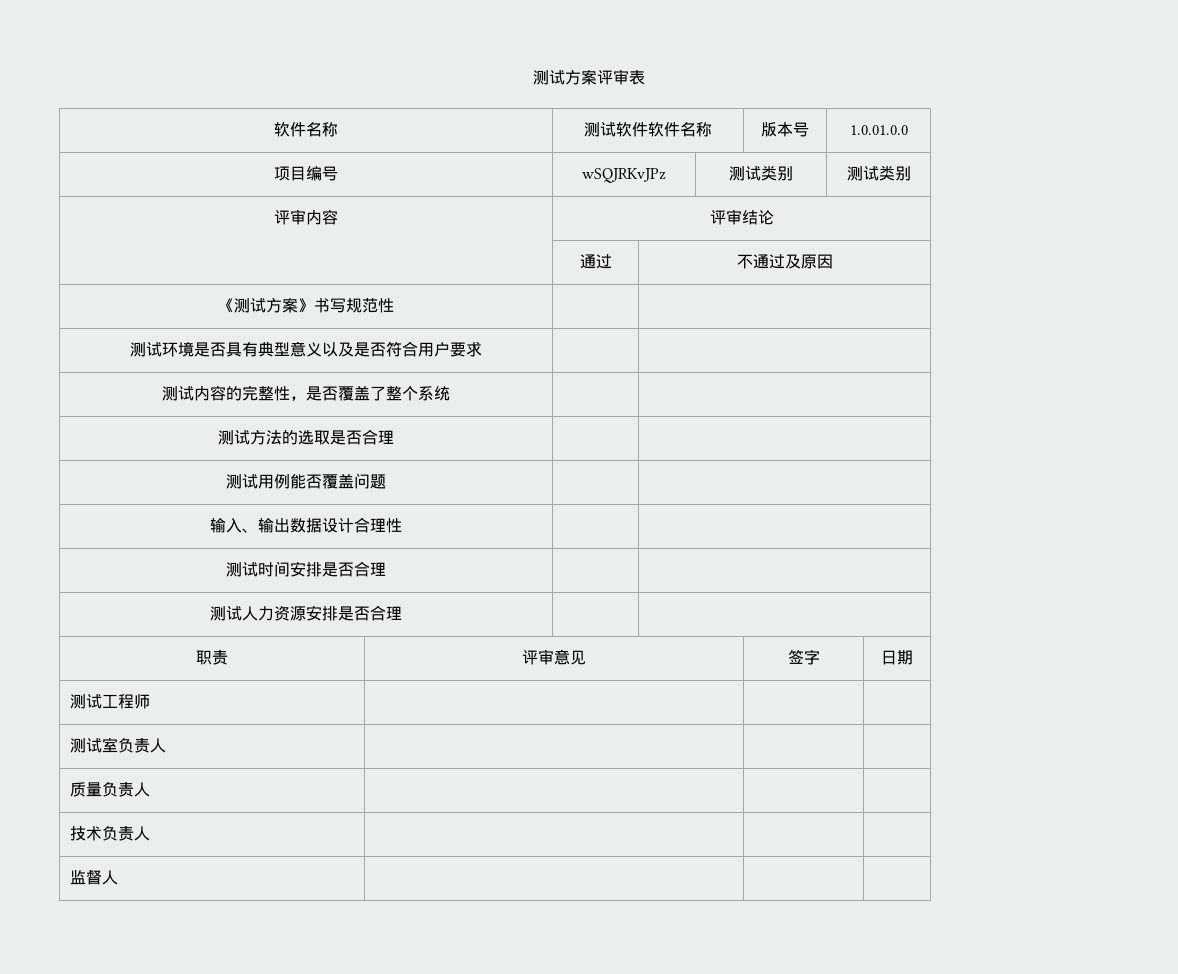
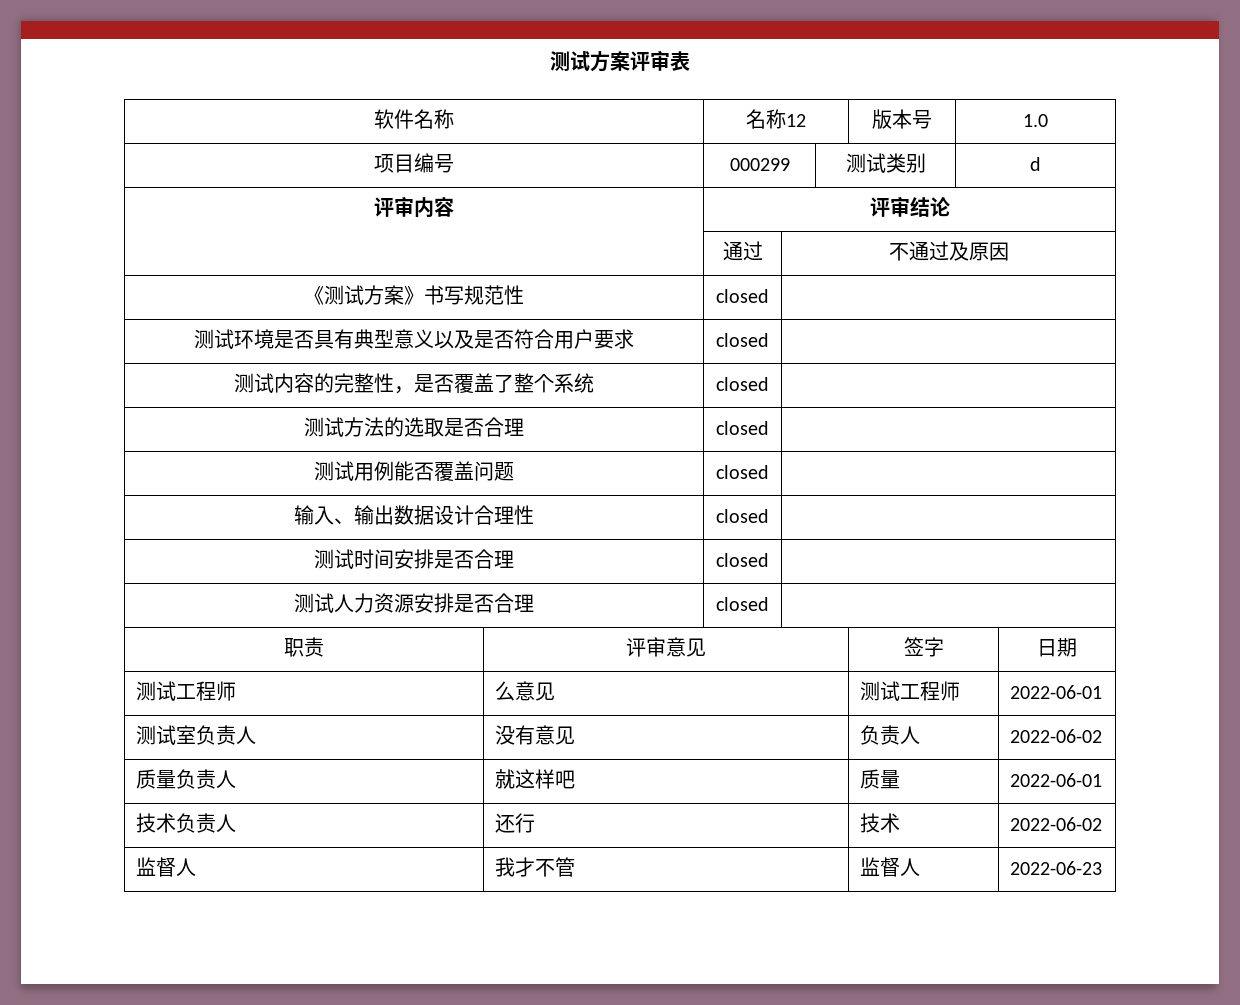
- 软件名称 | 测试软件软件名称 | 版本号 | 1.0.01.0.0
+ 软件名称 | 名称12 | 版本号 | 1.0
- 项目编号 | wSQJRKvJPz | 测试类别 | 测试类别
+ 项目编号 | 000299 | 测试类别 | d
- 《测试方案》书写规范性 | |
+ 《测试方案》书写规范性 | closed |
- 测试环境是否具有典型意义以及是否符合用户要求 | |
+ 测试环境是否具有典型意义以及是否符合用户要求 | closed |
- 测试内容的完整性，是否覆盖了整个系统 | |
+ 测试内容的完整性，是否覆盖了整个系统 | closed |
- 测试方法的选取是否合理 | |
+ 测试方法的选取是否合理 | closed |
- 测试用例能否覆盖问题 | |
+ 测试用例能否覆盖问题 | closed |
- 输入、输出数据设计合理性 | |
+ 输入、输出数据设计合理性 | closed |
- 测试时间安排是否合理 | |
+ 测试时间安排是否合理 | closed |
- 测试人力资源安排是否合理 | |
+ 测试人力资源安排是否合理 | closed |
- 测试工程师 | | |
+ 测试工程师 | 么意见 | 测试工程师 | 2022-06-01
- 测试室负责人 | | |
+ 测试室负责人 | 没有意见 | 负责人 | 2022-06-02
- 质量负责人 | | |
+ 质量负责人 | 就这样吧 | 质量 | 2022-06-01
- 技术负责人 | | |
- 监督人 | | |
+ 技术负责人 | 还行 | 技术 | 2022-06-02
+ 监督人 | 我才不管 | 监督人 | 2022-06-23

